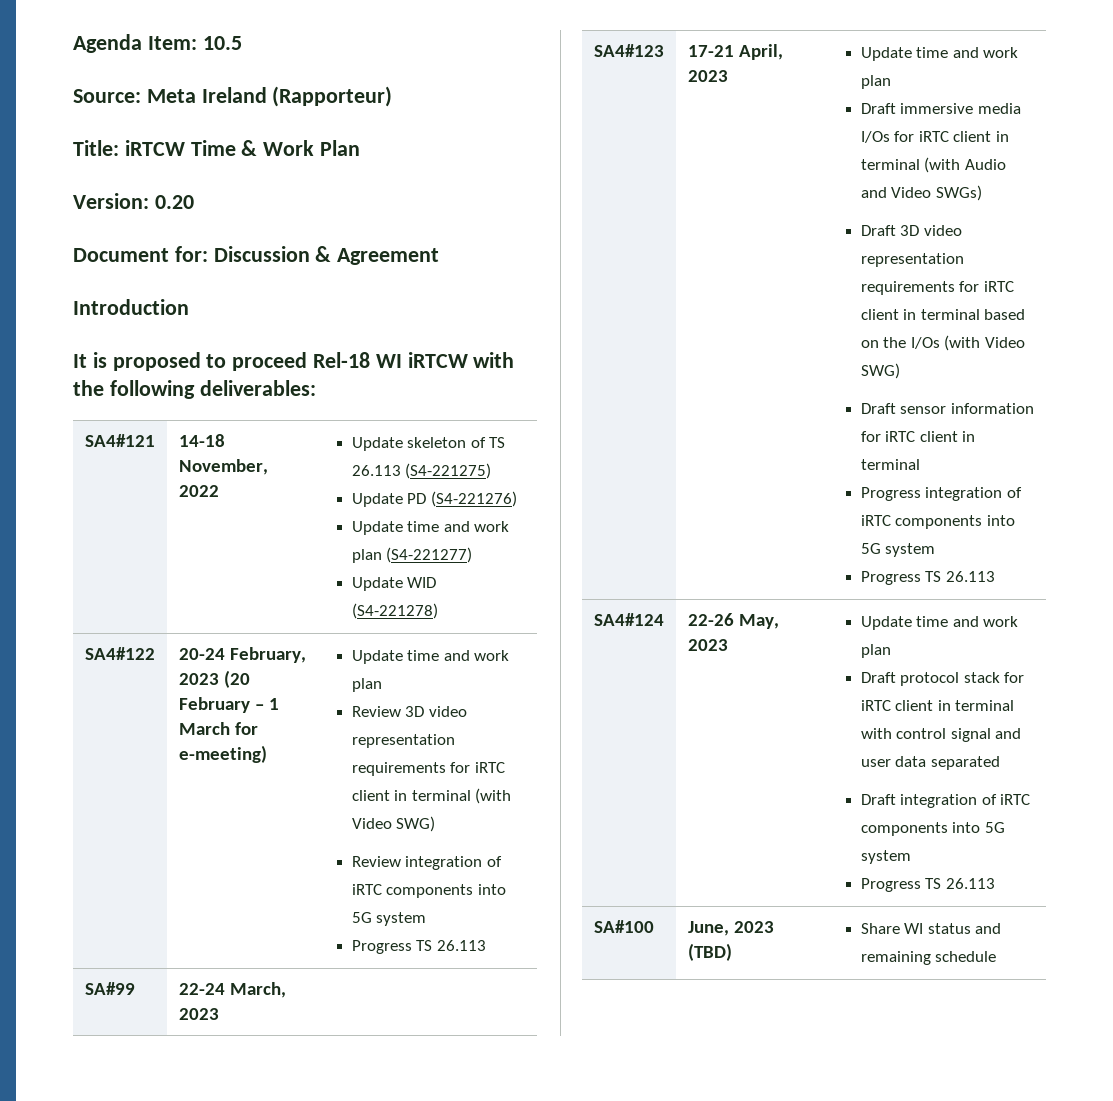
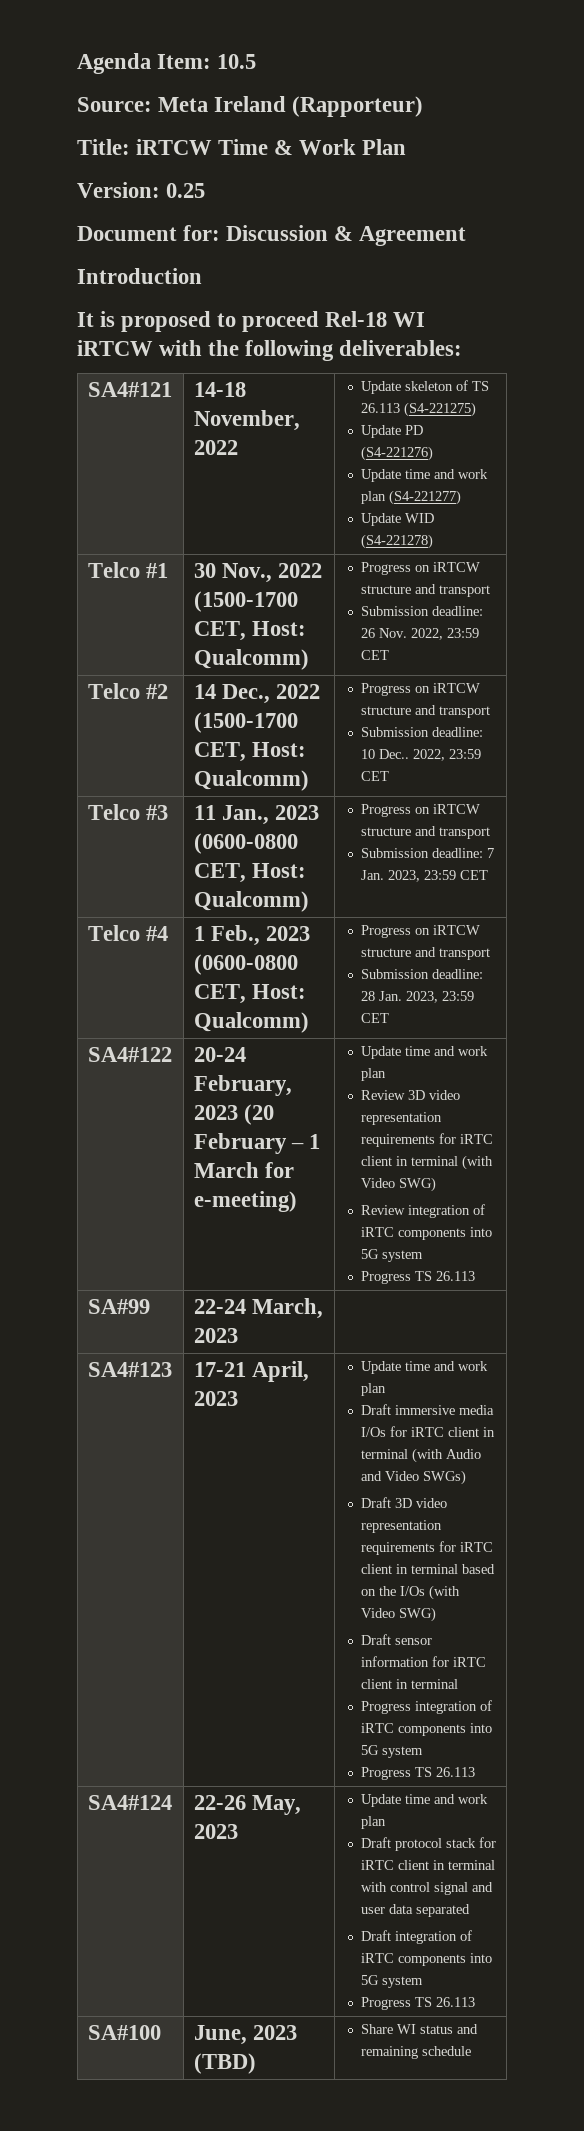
- Version: 0.20
+ Version: 0.25
+ Telco #1 | 30 Nov., 2022 (1500-1700 CET, Host: Qualcomm) | Progress on iRTCW structure and transport
+ Submission deadline: 26 Nov. 2022, 23:59 CET
+ Telco #2 | 14 Dec., 2022 (1500-1700 CET, Host: Qualcomm) | Progress on iRTCW structure and transport
+ Submission deadline: 10 Dec.. 2022, 23:59 CET
+ Telco #3 | 11 Jan., 2023 (0600-0800 CET, Host: Qualcomm) | Progress on iRTCW structure and transport
+ Submission deadline: 7 Jan. 2023, 23:59 CET
+ Telco #4 | 1 Feb., 2023 (0600-0800 CET, Host: Qualcomm) | Progress on iRTCW structure and transport
+ Submission deadline: 28 Jan. 2023, 23:59 CET

